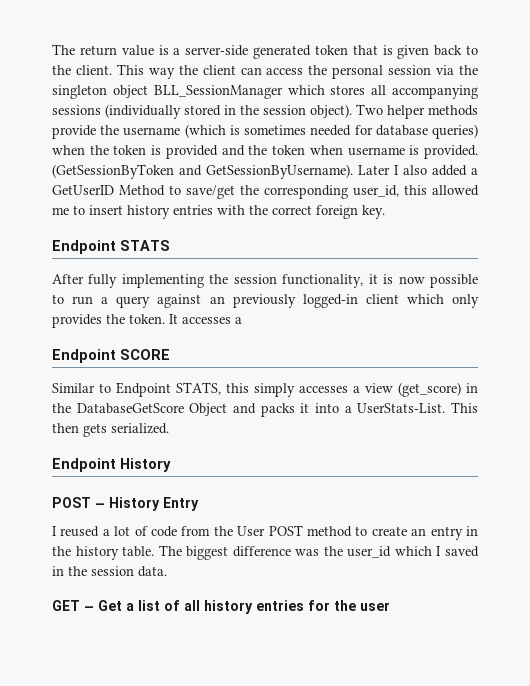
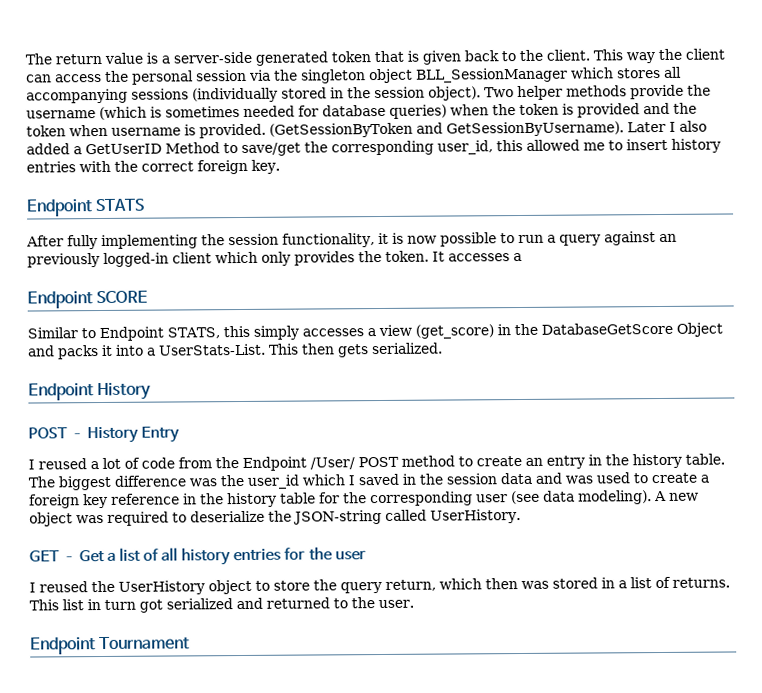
- I reused a lot of code from the User POST method to create an entry in the history table.
+ I reused a lot of code from the Endpoint /User/ POST method to create an entry in the history table.
- The biggest difference was the user_id which I saved in the session data.
+ The biggest difference was the user_id which I saved in the session data and was used to create a foreign key reference in the history table for the corresponding user (see data modeling). A new object was required to deserialize the JSON-string called UserHistory.
+ I reused the UserHistory object to store the query return, which then was stored in a list of returns. This list in turn got serialized and returned to the user.
+ Endpoint Tournament

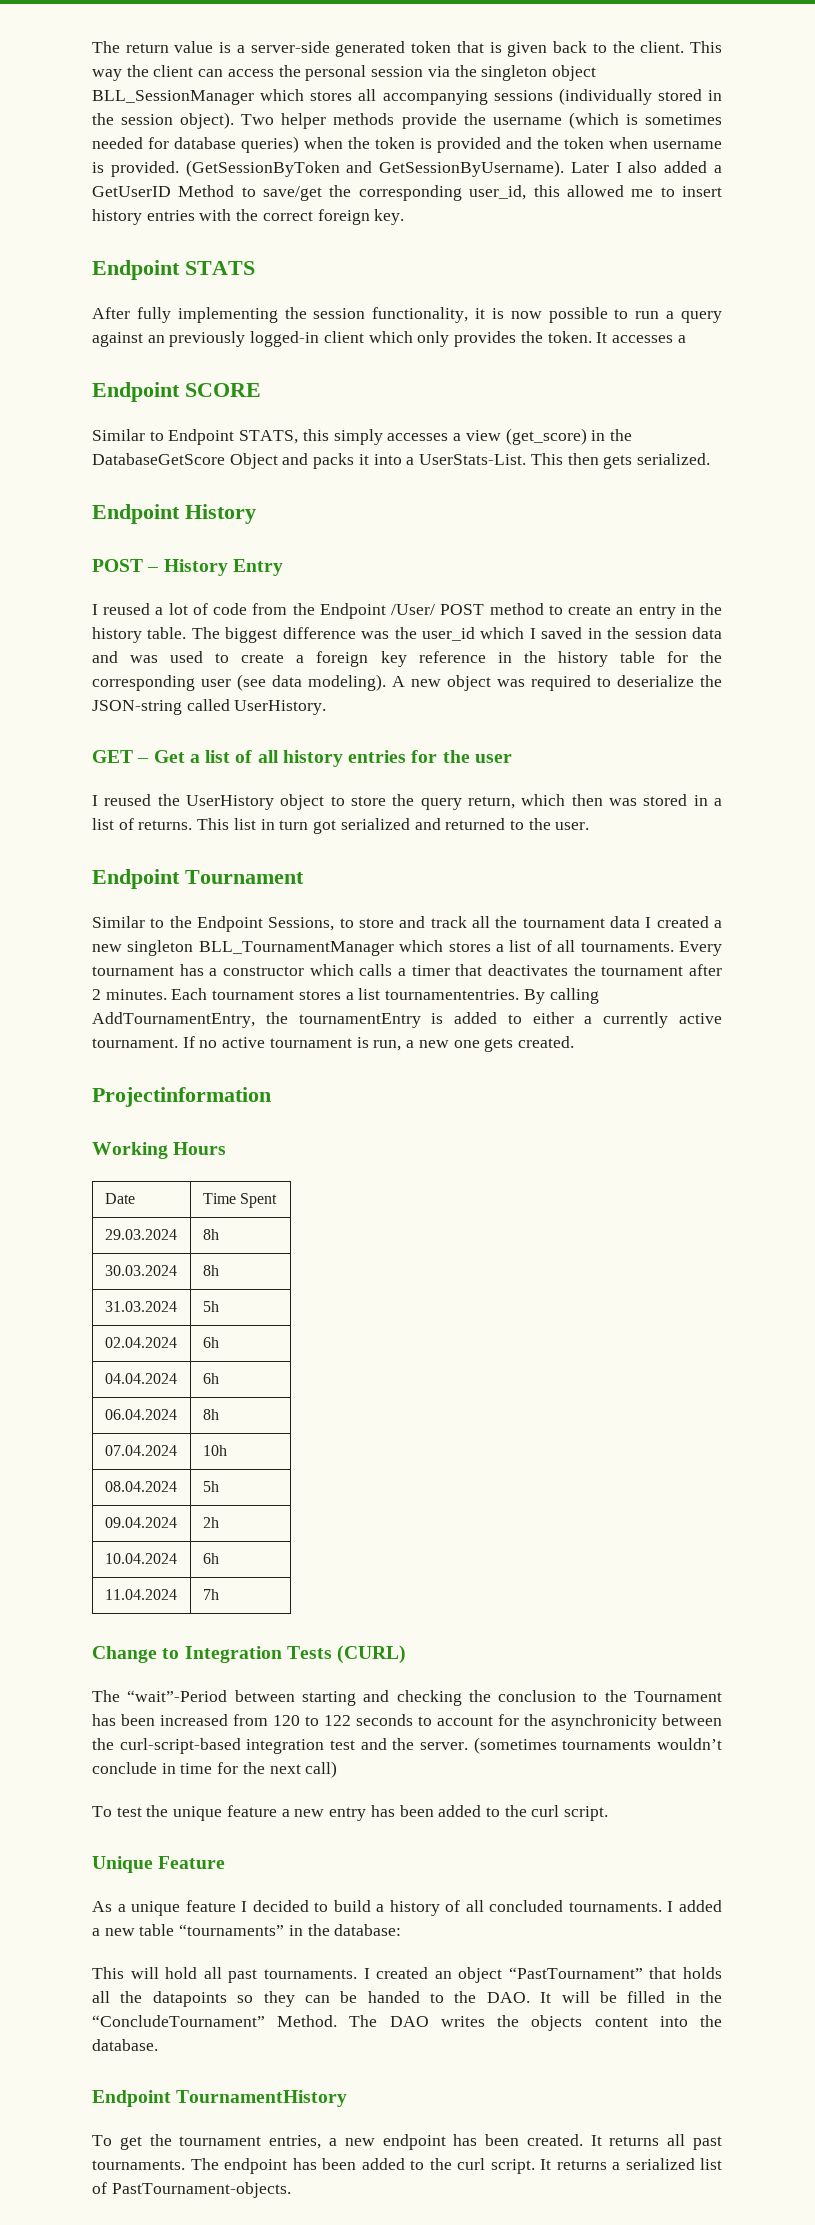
+ Similar to the Endpoint Sessions, to store and track all the tournament data I created a new singleton BLL_TournamentManager which stores a list of all tournaments. Every tournament has a constructor which calls a timer that deactivates the tournament after 2 minutes. Each tournament stores a list tournamententries. By calling AddTournamentEntry, the tournamentEntry is added to either a currently active tournament. If no active tournament is run, a new one gets created.
+ Projectinformation
+ Working Hours
+ Date | Time Spent
+ 29.03.2024 | 8h
+ 30.03.2024 | 8h
+ 31.03.2024 | 5h
+ 02.04.2024 | 6h
+ 04.04.2024 | 6h
+ 06.04.2024 | 8h
+ 07.04.2024 | 10h
+ 08.04.2024 | 5h
+ 09.04.2024 | 2h
+ 10.04.2024 | 6h
+ 11.04.2024 | 7h
+ Change to Integration Tests (CURL)
+ The “wait”-Period between starting and checking the conclusion to the Tournament has been increased from 120 to 122 seconds to account for the asynchronicity between the curl-script-based integration test and the server. (sometimes tournaments wouldn’t conclude in time for the next call)
+ To test the unique feature a new entry has been added to the curl script.
+ Unique Feature
+ As a unique feature I decided to build a history of all concluded tournaments. I added a new table “tournaments” in the database:
+ This will hold all past tournaments. I created an object “PastTournament” that holds all the datapoints so they can be handed to the DAO. It will be filled in the “ConcludeTournament” Method. The DAO writes the objects content into the database.
+ Endpoint TournamentHistory
+ To get the tournament entries, a new endpoint has been created. It returns all past tournaments. The endpoint has been added to the curl script. It returns a serialized list of PastTournament-objects.

